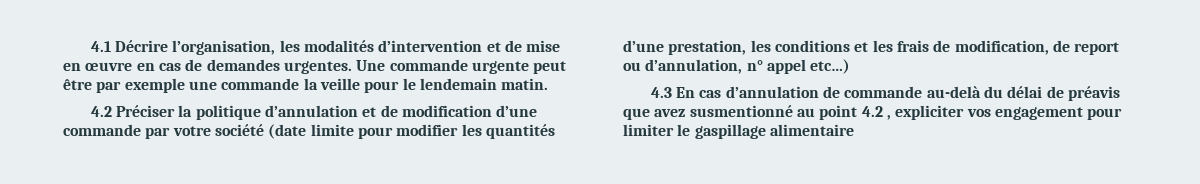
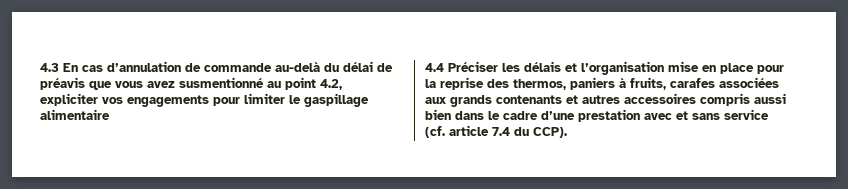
- 4.1 Décrire l’organisation, les modalités d’intervention et de mise en œuvre en cas de demandes urgentes. Une commande urgente peut être par exemple une commande la veille pour le lendemain matin.
- 4.2 Préciser la politique d’annulation et de modification d’une commande par votre société (date limite pour modifier les quantités d’une prestation, les conditions et les frais de modification, de report ou d’annulation, n° appel etc…)
- 4.3 En cas d’annulation de commande au-delà du délai de préavis que avez susmentionné au point 4.2 , expliciter vos engagement pour limiter le gaspillage alimentaire
+ 4.3 En cas d’annulation de commande au-delà du délai de préavis que vous avez susmentionné au point 4.2, expliciter vos engagements pour limiter le gaspillage alimentaire
+ 4.4 Préciser les délais et l’organisation mise en place pour la reprise des thermos, paniers à fruits, carafes associées aux grands contenants et autres accessoires compris aussi bien dans le cadre d’une prestation avec et sans service (cf. article 7.4 du CCP).

